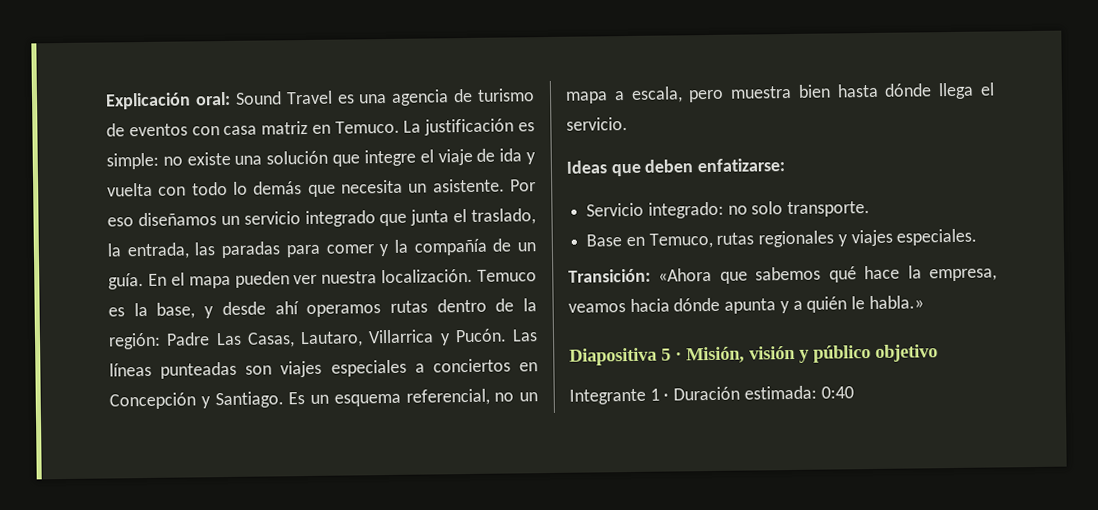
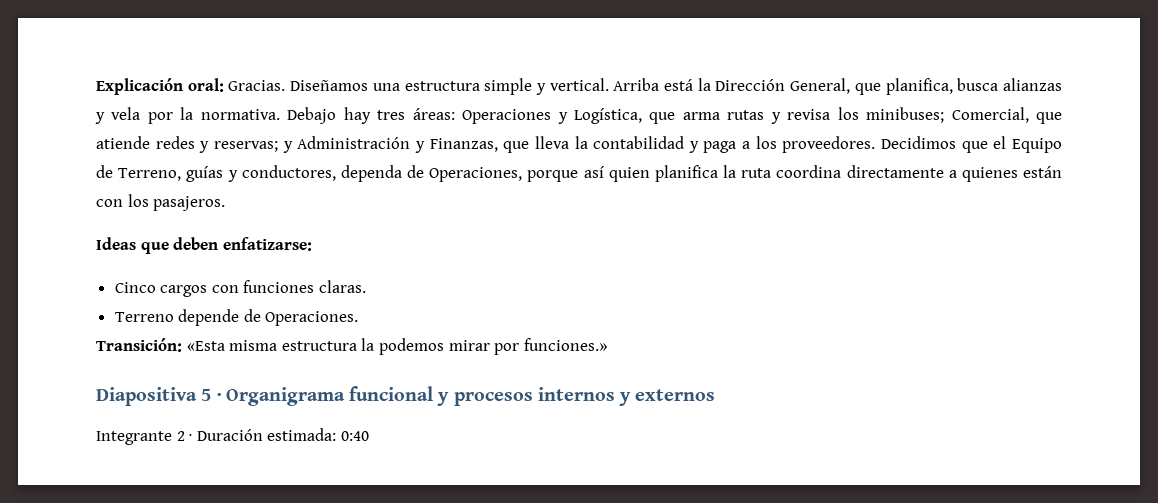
- Explicación oral: Sound Travel es una agencia de turismo de eventos con casa matriz en Temuco. La justificación es simple: no existe una solución que integre el viaje de ida y vuelta con todo lo demás que necesita un asistente. Por eso diseñamos un servicio integrado que junta el traslado, la entrada, las paradas para comer y la compañía de un guía. En el mapa pueden ver nuestra localización. Temuco es la base, y desde ahí operamos rutas dentro de la región: Padre Las Casas, Lautaro, Villarrica y Pucón. Las líneas punteadas son viajes especiales a conciertos en Concepción y Santiago. Es un esquema referencial, no un mapa a escala, pero muestra bien hasta dónde llega el servicio.
+ Explicación oral: Gracias. Diseñamos una estructura simple y vertical. Arriba está la Dirección General, que planifica, busca alianzas y vela por la normativa. Debajo hay tres áreas: Operaciones y Logística, que arma rutas y revisa los minibuses; Comercial, que atiende redes y reservas; y Administración y Finanzas, que lleva la contabilidad y paga a los proveedores. Decidimos que el Equipo de Terreno, guías y conductores, dependa de Operaciones, porque así quien planifica la ruta coordina directamente a quienes están con los pasajeros.
  Ideas que deben enfatizarse:
- Servicio integrado: no solo transporte.
- Base en Temuco, rutas regionales y viajes especiales.
- Transición: «Ahora que sabemos qué hace la empresa, veamos hacia dónde apunta y a quién le habla.»
- Diapositiva 5 · Misión, visión y público objetivo
+ Cinco cargos con funciones claras.
+ Terreno depende de Operaciones.
+ Transición: «Esta misma estructura la podemos mirar por funciones.»
+ Diapositiva 5 · Organigrama funcional y procesos internos y externos
- Integrante 1 · Duración estimada: 0:40
+ Integrante 2 · Duración estimada: 0:40

